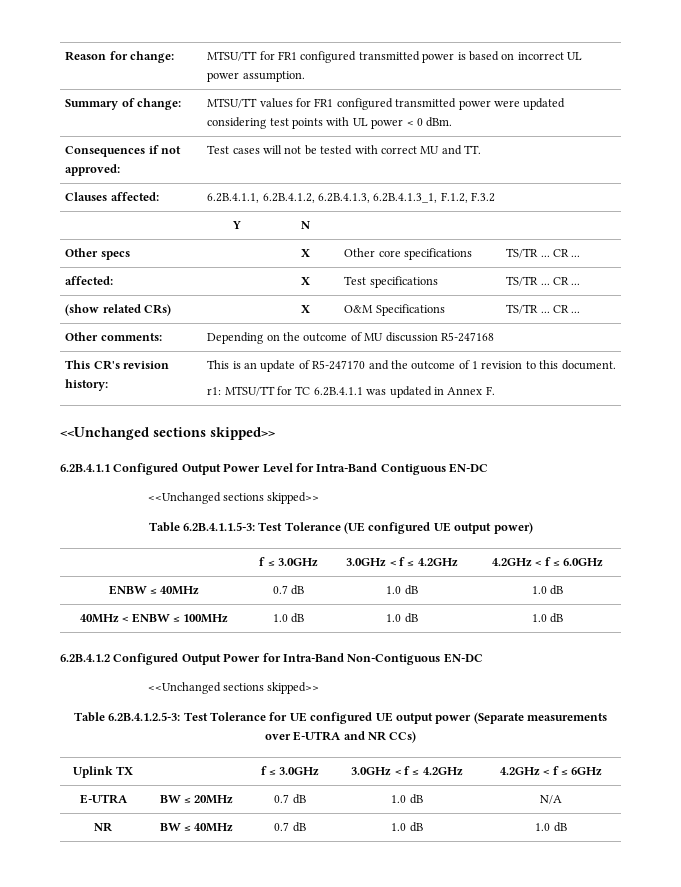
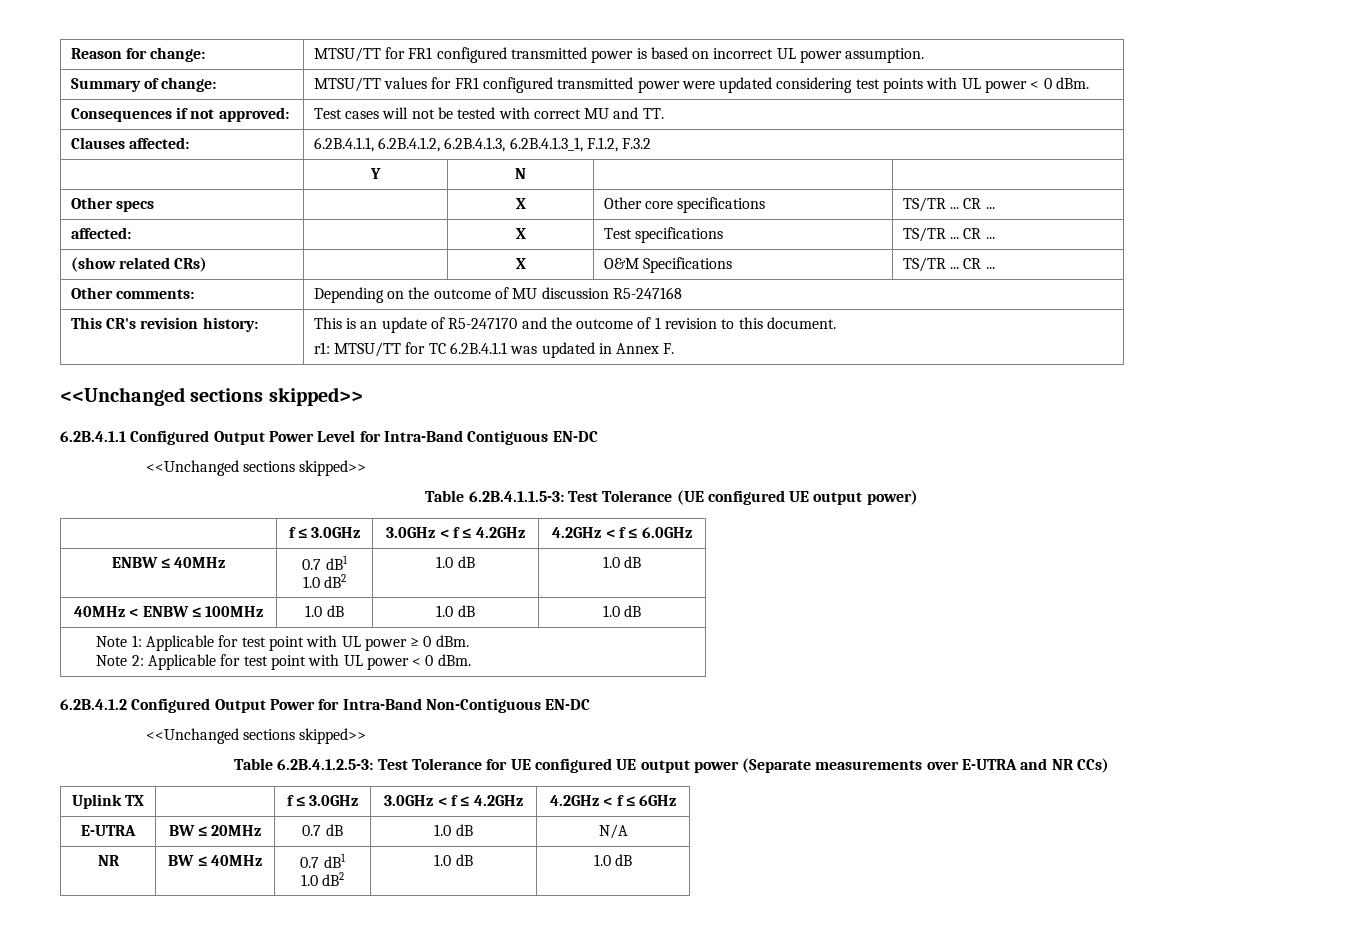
- ENBW ≤ 40MHz | 0.7 dB | 1.0 dB | 1.0 dB
+ ENBW ≤ 40MHz | 0.7 dB1
+ 1.0 dB2 | 1.0 dB | 1.0 dB
+ Note 1: Applicable for test point with UL power ≥ 0 dBm.
+ Note 2: Applicable for test point with UL power < 0 dBm.
- NR | BW ≤ 40MHz | 0.7 dB | 1.0 dB | 1.0 dB
+ NR | BW ≤ 40MHz | 0.7 dB1
+ 1.0 dB2 | 1.0 dB | 1.0 dB

